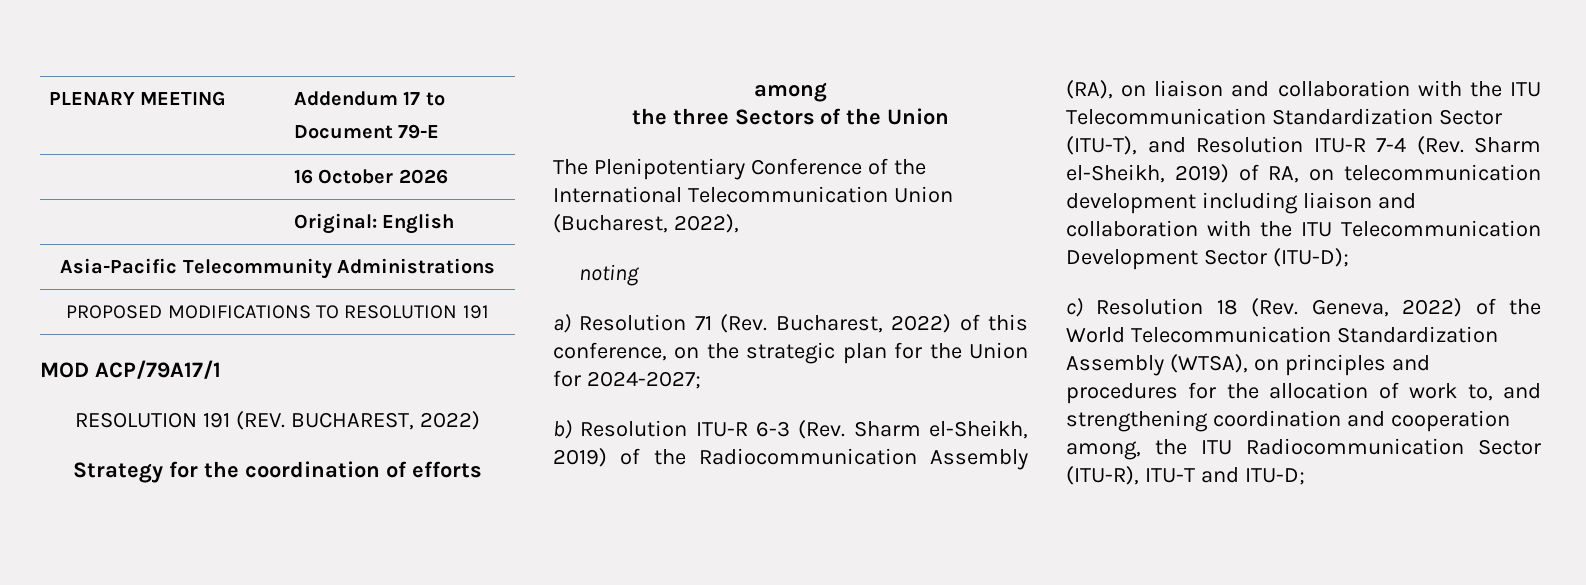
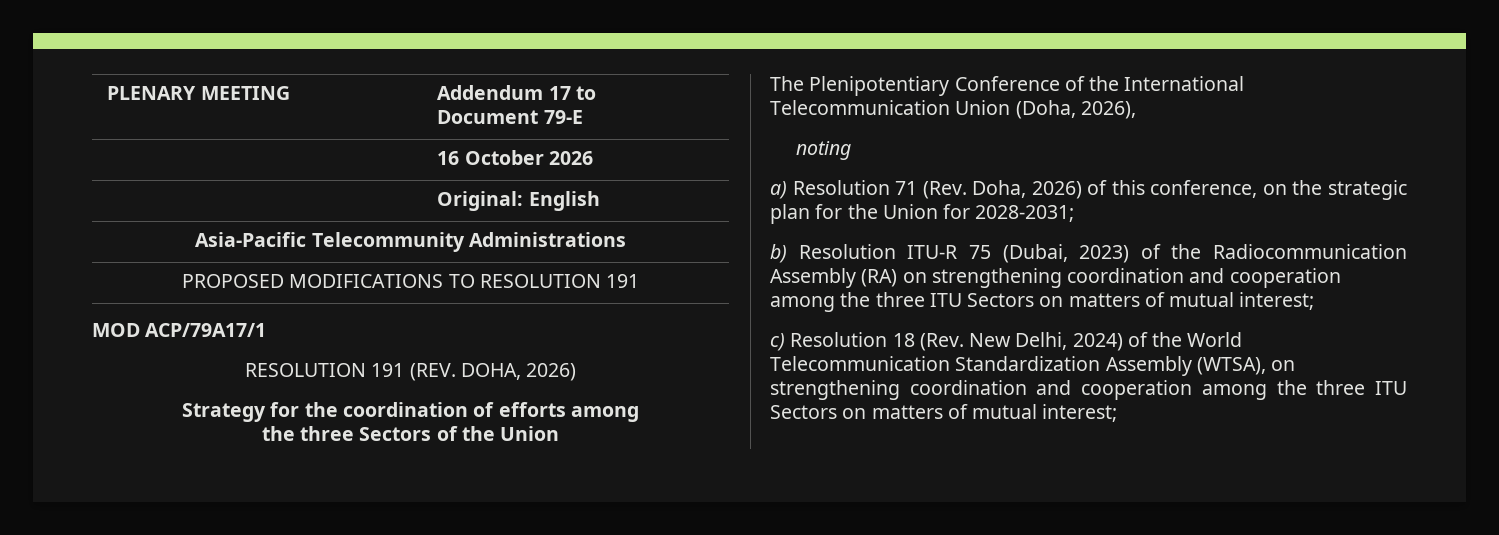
- RESOLUTION 191 (REV. BUCHAREST, 2022)
+ RESOLUTION 191 (REV. DOHA, 2026)
- The Plenipotentiary Conference of the International Telecommunication Union (Bucharest, 2022),
+ The Plenipotentiary Conference of the International Telecommunication Union (Doha, 2026),
- a) Resolution 71 (Rev. Bucharest, 2022) of this conference, on the strategic plan for the Union for 2024-2027;
+ a) Resolution 71 (Rev. Doha, 2026) of this conference, on the strategic plan for the Union for 2028-2031;
- b) Resolution ITU-R 6-3 (Rev. Sharm el-Sheikh, 2019) of the Radiocommunication Assembly (RA), on liaison and collaboration with the ITU Telecommunication Standardization Sector (ITU-T), and Resolution ITU-R 7-4 (Rev. Sharm el-Sheikh, 2019) of RA, on telecommunication development including liaison and collaboration with the ITU Telecommunication Development Sector (ITU-D);
+ b) Resolution ITU-R 75 (Dubai, 2023) of the Radiocommunication Assembly (RA) on strengthening coordination and cooperation among the three ITU Sectors on matters of mutual interest;
- c) Resolution 18 (Rev. Geneva, 2022) of the World Telecommunication Standardization Assembly (WTSA), on principles and procedures for the allocation of work to, and strengthening coordination and cooperation among, the ITU Radiocommunication Sector (ITU-R), ITU-T and ITU-D;
+ c) Resolution 18 (Rev. New Delhi, 2024) of the World Telecommunication Standardization Assembly (WTSA), on strengthening coordination and cooperation among the three ITU Sectors on matters of mutual interest;

